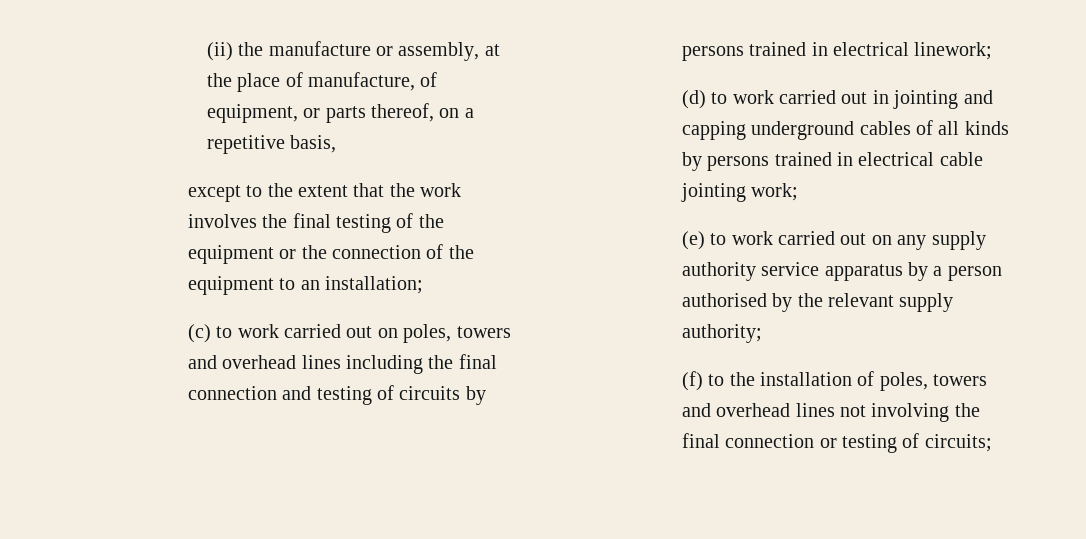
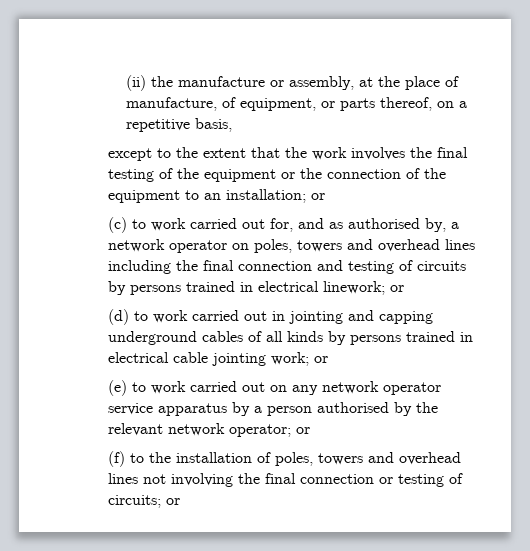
- except to the extent that the work involves the final testing of the equipment or the connection of the equipment to an installation;
+ except to the extent that the work involves the final testing of the equipment or the connection of the equipment to an installation; or
- (c) to work carried out on poles, towers and overhead lines including the final connection and testing of circuits by persons trained in electrical linework;
+ (c) to work carried out for, and as authorised by, a network operator on poles, towers and overhead lines including the final connection and testing of circuits by persons trained in electrical linework; or
- (d) to work carried out in jointing and capping underground cables of all kinds by persons trained in electrical cable jointing work;
+ (d) to work carried out in jointing and capping underground cables of all kinds by persons trained in electrical cable jointing work; or
- (e) to work carried out on any supply authority service apparatus by a person authorised by the relevant supply authority;
+ (e) to work carried out on any network operator service apparatus by a person authorised by the relevant network operator; or
- (f) to the installation of poles, towers and overhead lines not involving the final connection or testing of circuits;
+ (f) to the installation of poles, towers and overhead lines not involving the final connection or testing of circuits; or

